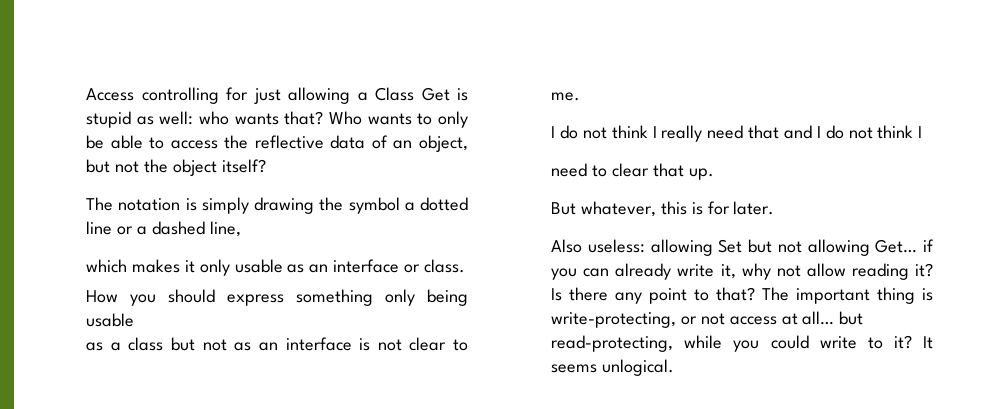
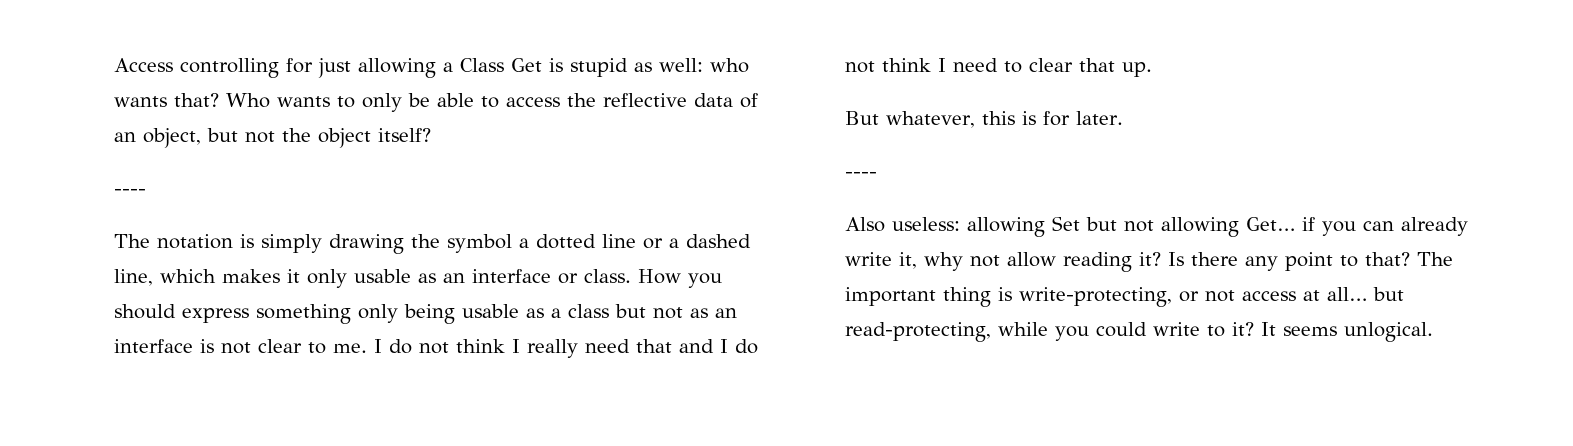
  Who wants to only be able to access the reflective data of an object, but not the object itself?
+ ----
- The notation is simply drawing the symbol a dotted line or a dashed line,
- which makes it only usable as an interface or class.
- How you should express something only being usable
- as a class but not as an interface is not clear to me.
- I do not think I really need that and I do not think I
- need to clear that up.
+ The notation is simply drawing the symbol a dotted line or a dashed line, which makes it only usable as an interface or class. How you should express something only being usable as a class but not as an interface is not clear to me. I do not think I really need that and I do not think I need to clear that up.
  But whatever, this is for later.
+ ----

